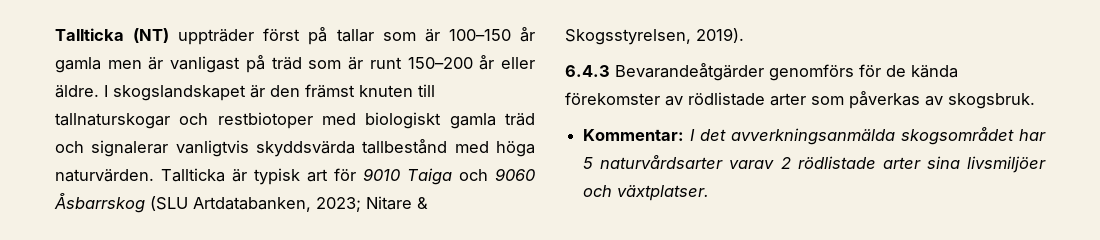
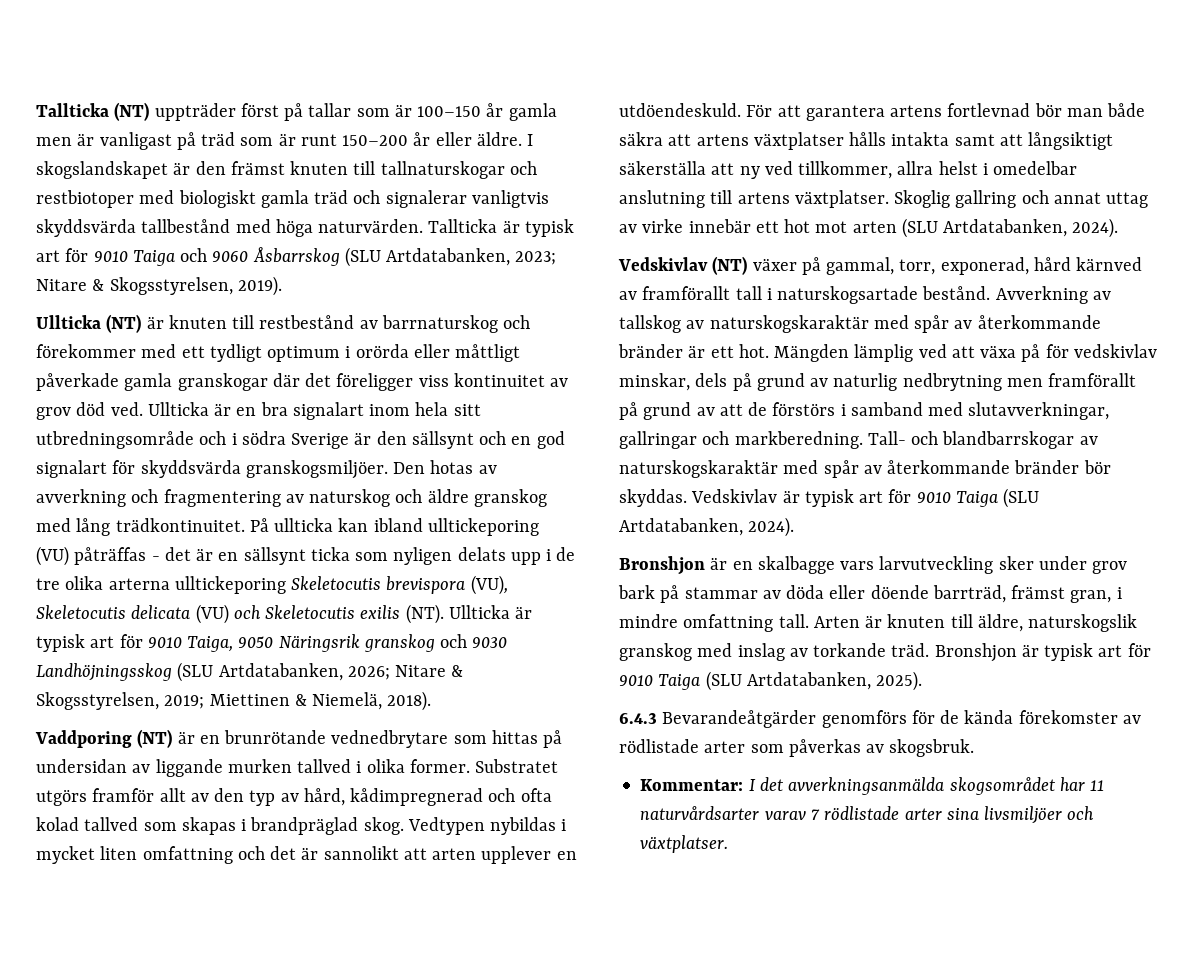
+ Ullticka (NT) är knuten till restbestånd av barrnaturskog och förekommer med ett tydligt optimum i orörda eller måttligt påverkade gamla granskogar där det föreligger viss kontinuitet av grov död ved. Ullticka är en bra signalart inom hela sitt utbredningsområde och i södra Sverige är den sällsynt och en god signalart för skyddsvärda granskogsmiljöer. Den hotas av avverkning och fragmentering av naturskog och äldre granskog med lång trädkontinuitet. På ullticka kan ibland ulltickeporing (VU) påträffas - det är en sällsynt ticka som nyligen delats upp i de tre olika arterna ulltickeporing Skeletocutis brevispora (VU), Skeletocutis delicata (VU) och Skeletocutis exilis (NT). Ullticka är typisk art för 9010 Taiga, 9050 Näringsrik granskog och 9030 Landhöjningsskog (SLU Artdatabanken, 2026; Nitare & Skogsstyrelsen, 2019; Miettinen & Niemelä, 2018).
+ Vaddporing (NT) är en brunrötande vednedbrytare som hittas på undersidan av liggande murken tallved i olika former. Substratet utgörs framför allt av den typ av hård, kådimpregnerad och ofta kolad tallved som skapas i brandpräglad skog. Vedtypen nybildas i mycket liten omfattning och det är sannolikt att arten upplever en utdöendeskuld. För att garantera artens fortlevnad bör man både säkra att artens växtplatser hålls intakta samt att långsiktigt säkerställa att ny ved tillkommer, allra helst i omedelbar anslutning till artens växtplatser. Skoglig gallring och annat uttag av virke innebär ett hot mot arten (SLU Artdatabanken, 2024).
+ Vedskivlav (NT) växer på gammal, torr, exponerad, hård kärnved av framförallt tall i naturskogsartade bestånd. Avverkning av tallskog av naturskogskaraktär med spår av återkommande bränder är ett hot. Mängden lämplig ved att växa på för vedskivlav minskar, dels på grund av naturlig nedbrytning men framförallt på grund av att de förstörs i samband med slutavverkningar, gallringar och markberedning. Tall- och blandbarrskogar av naturskogskaraktär med spår av återkommande bränder bör skyddas. Vedskivlav är typisk art för 9010 Taiga (SLU Artdatabanken, 2024).
+ Bronshjon är en skalbagge vars larvutveckling sker under grov bark på stammar av döda eller döende barrträd, främst gran, i mindre omfattning tall. Arten är knuten till äldre, naturskogslik granskog med inslag av torkande träd. Bronshjon är typisk art för 9010 Taiga (SLU Artdatabanken, 2025).
- Kommentar: I det avverkningsanmälda skogsområdet har 5 naturvårdsarter varav 2 rödlistade arter sina livsmiljöer och växtplatser.
+ Kommentar: I det avverkningsanmälda skogsområdet har 11 naturvårdsarter varav 7 rödlistade arter sina livsmiljöer och växtplatser.

